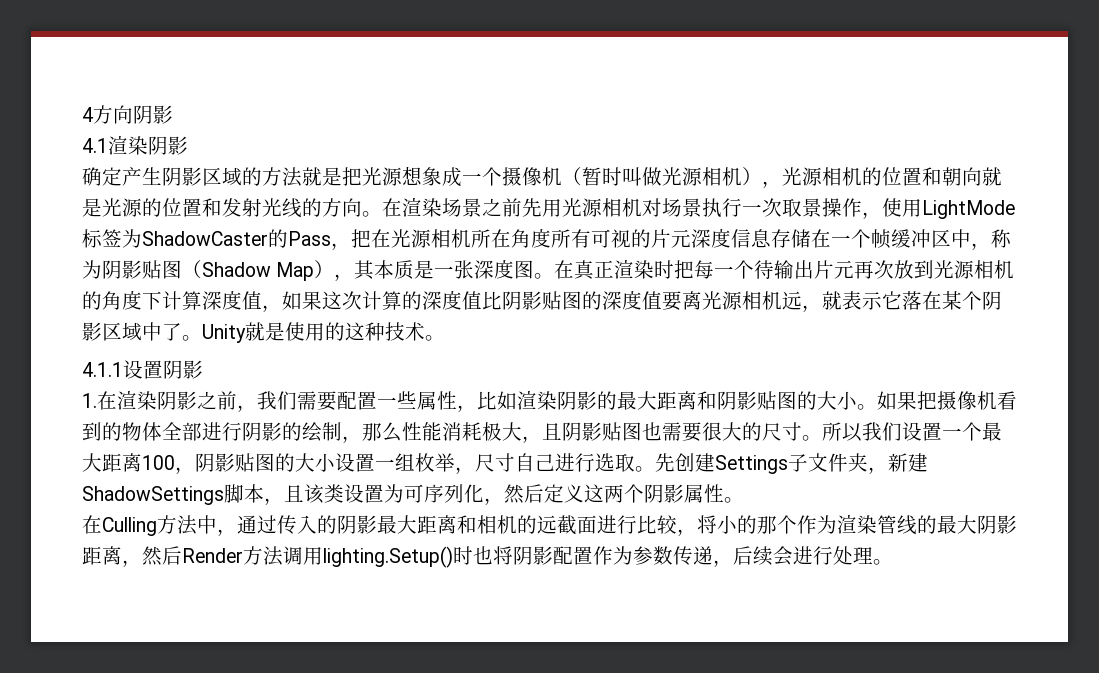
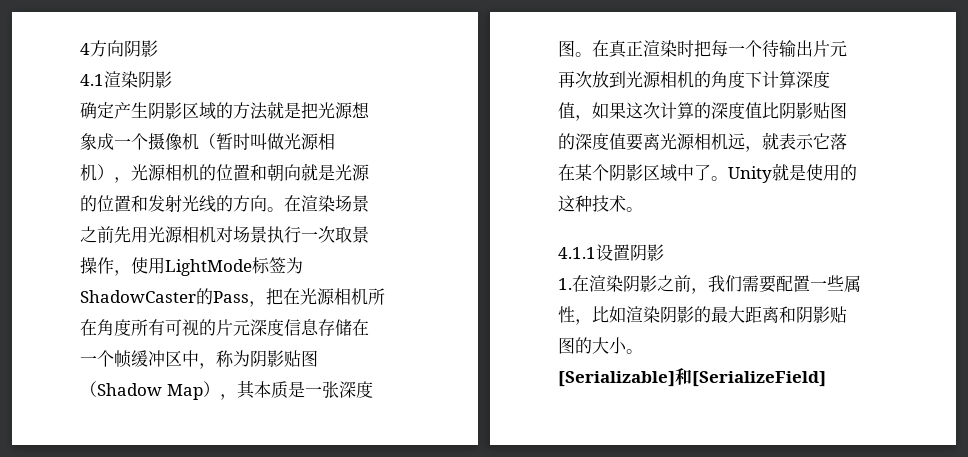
- 1.在渲染阴影之前，我们需要配置一些属性，比如渲染阴影的最大距离和阴影贴图的大小。如果把摄像机看到的物体全部进行阴影的绘制，那么性能消耗极大，且阴影贴图也需要很大的尺寸。所以我们设置一个最大距离100，阴影贴图的大小设置一组枚举，尺寸自己进行选取。先创建Settings子文件夹，新建ShadowSettings脚本，且该类设置为可序列化，然后定义这两个阴影属性。
- 在Culling方法中，通过传入的阴影最大距离和相机的远截面进行比较，将小的那个作为渲染管线的最大阴影距离，然后Render方法调用lighting.Setup()时也将阴影配置作为参数传递，后续会进行处理。
+ 1.在渲染阴影之前，我们需要配置一些属性，比如渲染阴影的最大距离和阴影贴图的大小。
+ [Serializable]和[SerializeField]

